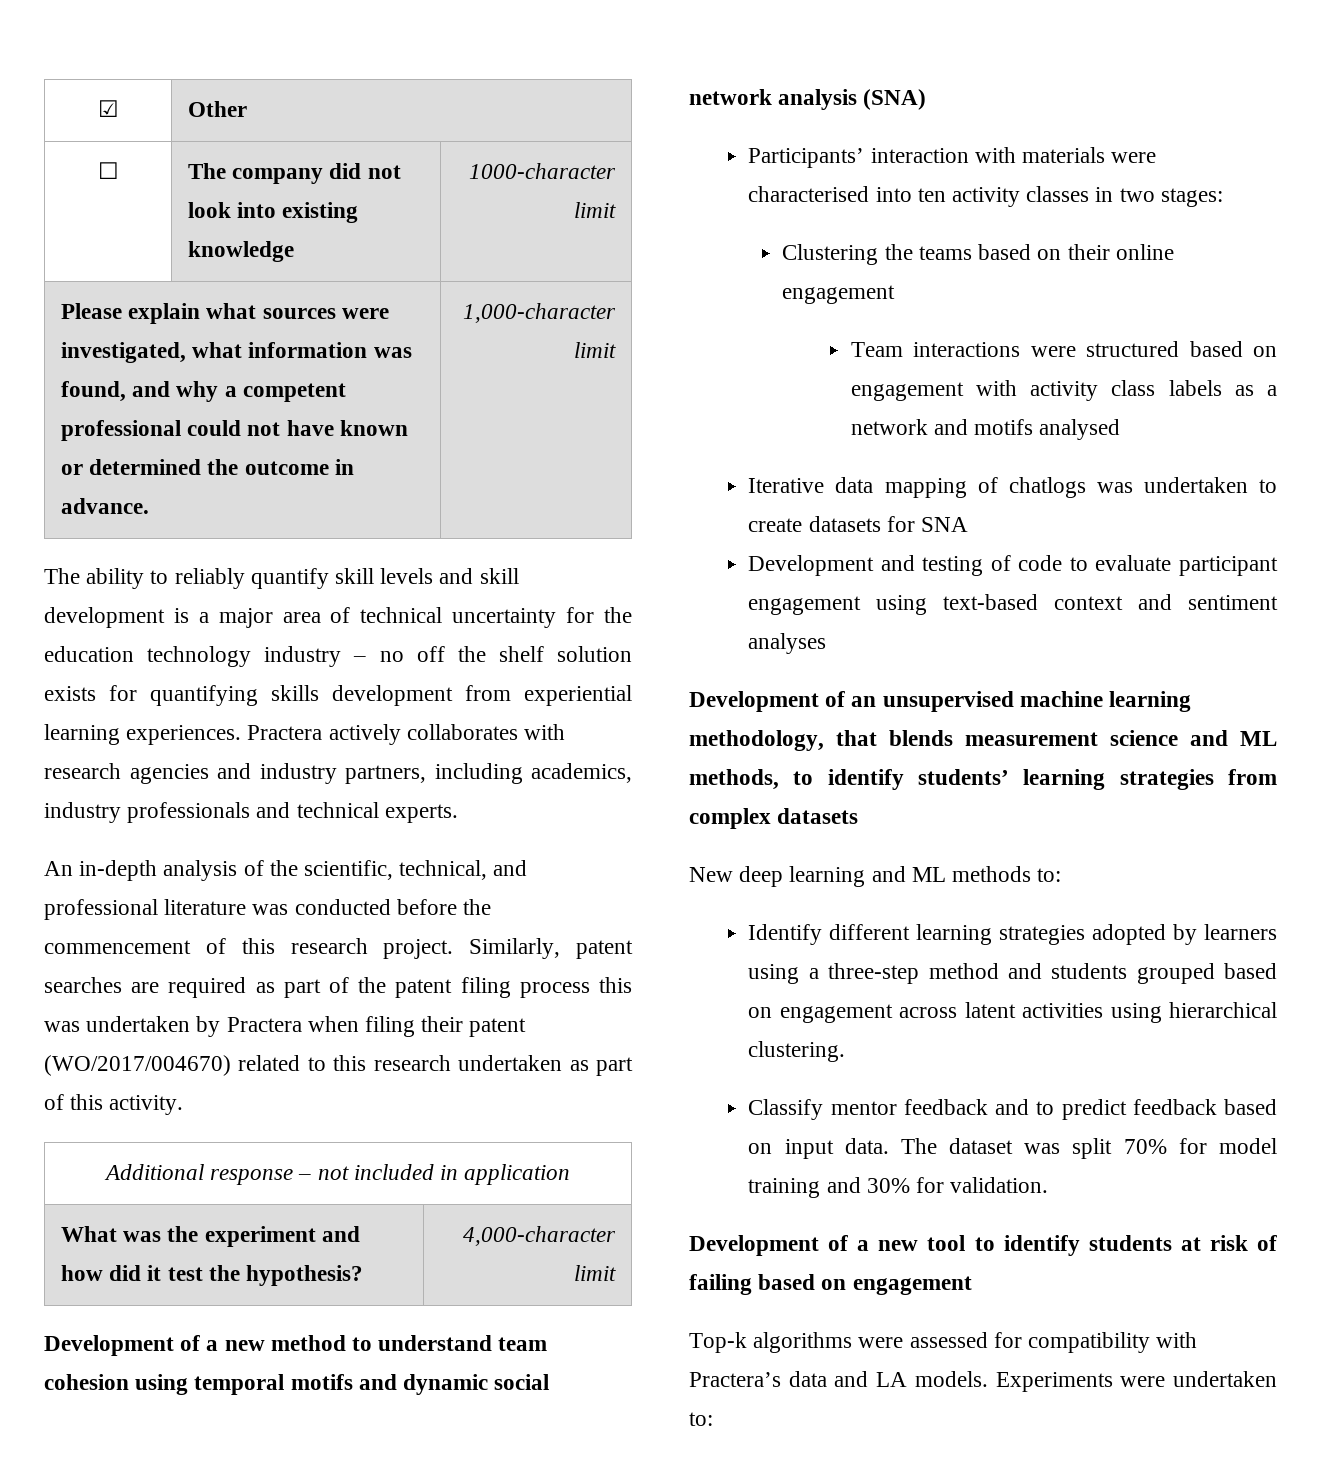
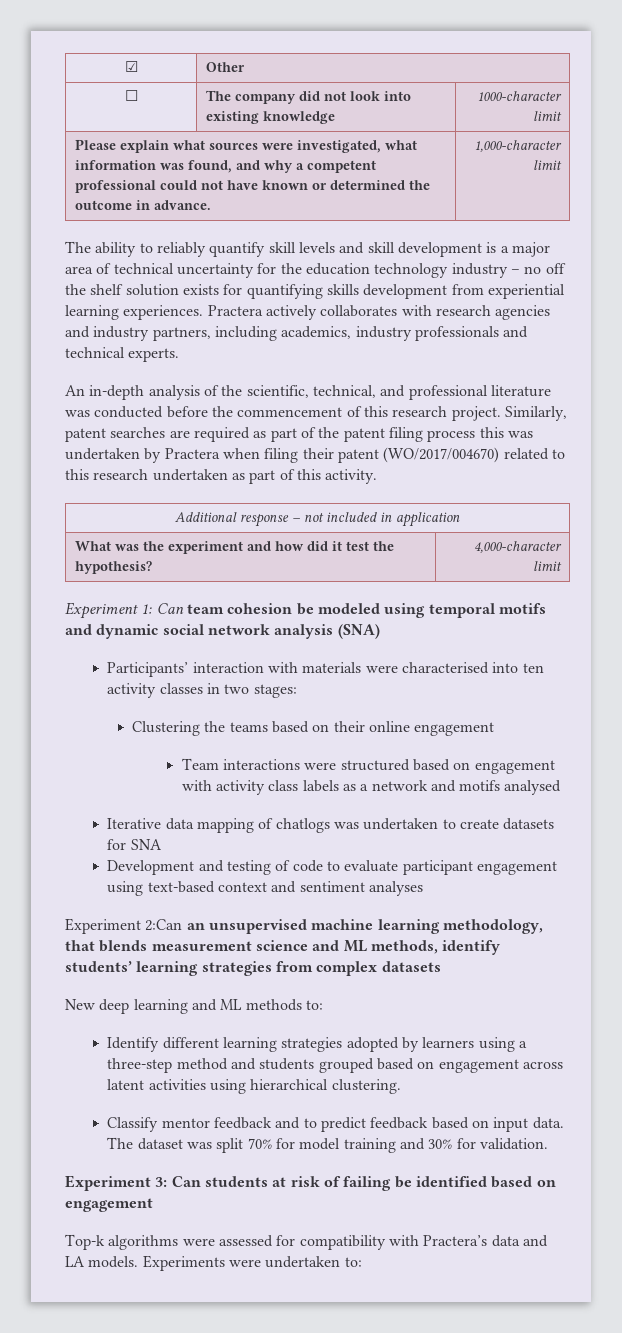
- Development of a new method to understand team cohesion using temporal motifs and dynamic social network analysis (SNA)
+ Experiment 1: Can team cohesion be modeled using temporal motifs and dynamic social network analysis (SNA)
- Development of an unsupervised machine learning methodology, that blends measurement science and ML methods, to identify students’ learning strategies from complex datasets
+ Experiment 2:Can an unsupervised machine learning methodology, that blends measurement science and ML methods, identify students’ learning strategies from complex datasets
- Development of a new tool to identify students at risk of failing based on engagement
+ Experiment 3: Can students at risk of failing be identified based on engagement

